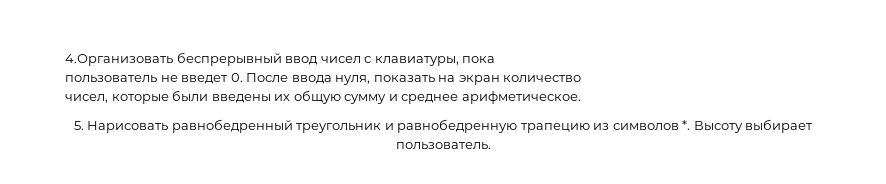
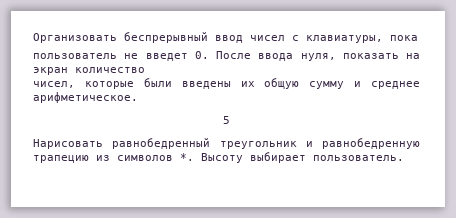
- 4.Организовать беспрерывный ввод чисел с клавиатуры, пока
+ Организовать беспрерывный ввод чисел с клавиатуры, пока
- 5. Нарисовать равнобедренный треугольник и равнобедренную трапецию из символов *.
+ 5
+ Нарисовать равнобедренный треугольник и равнобедренную трапецию из символов *.

